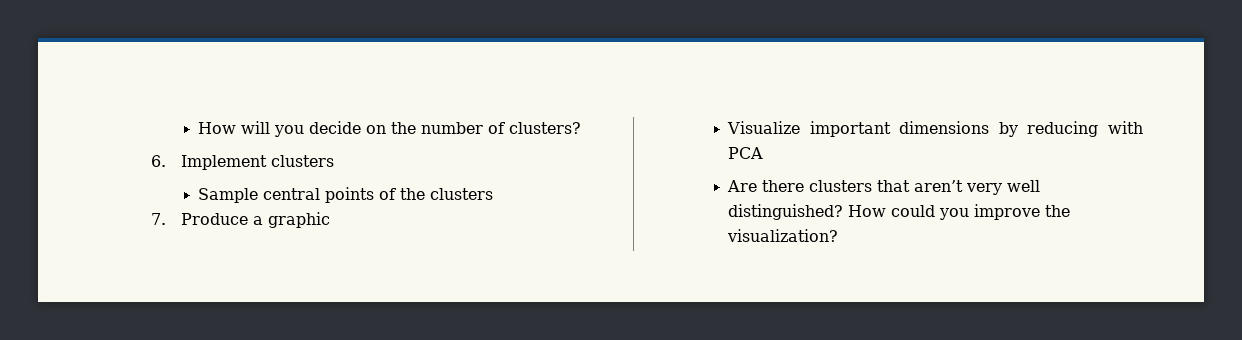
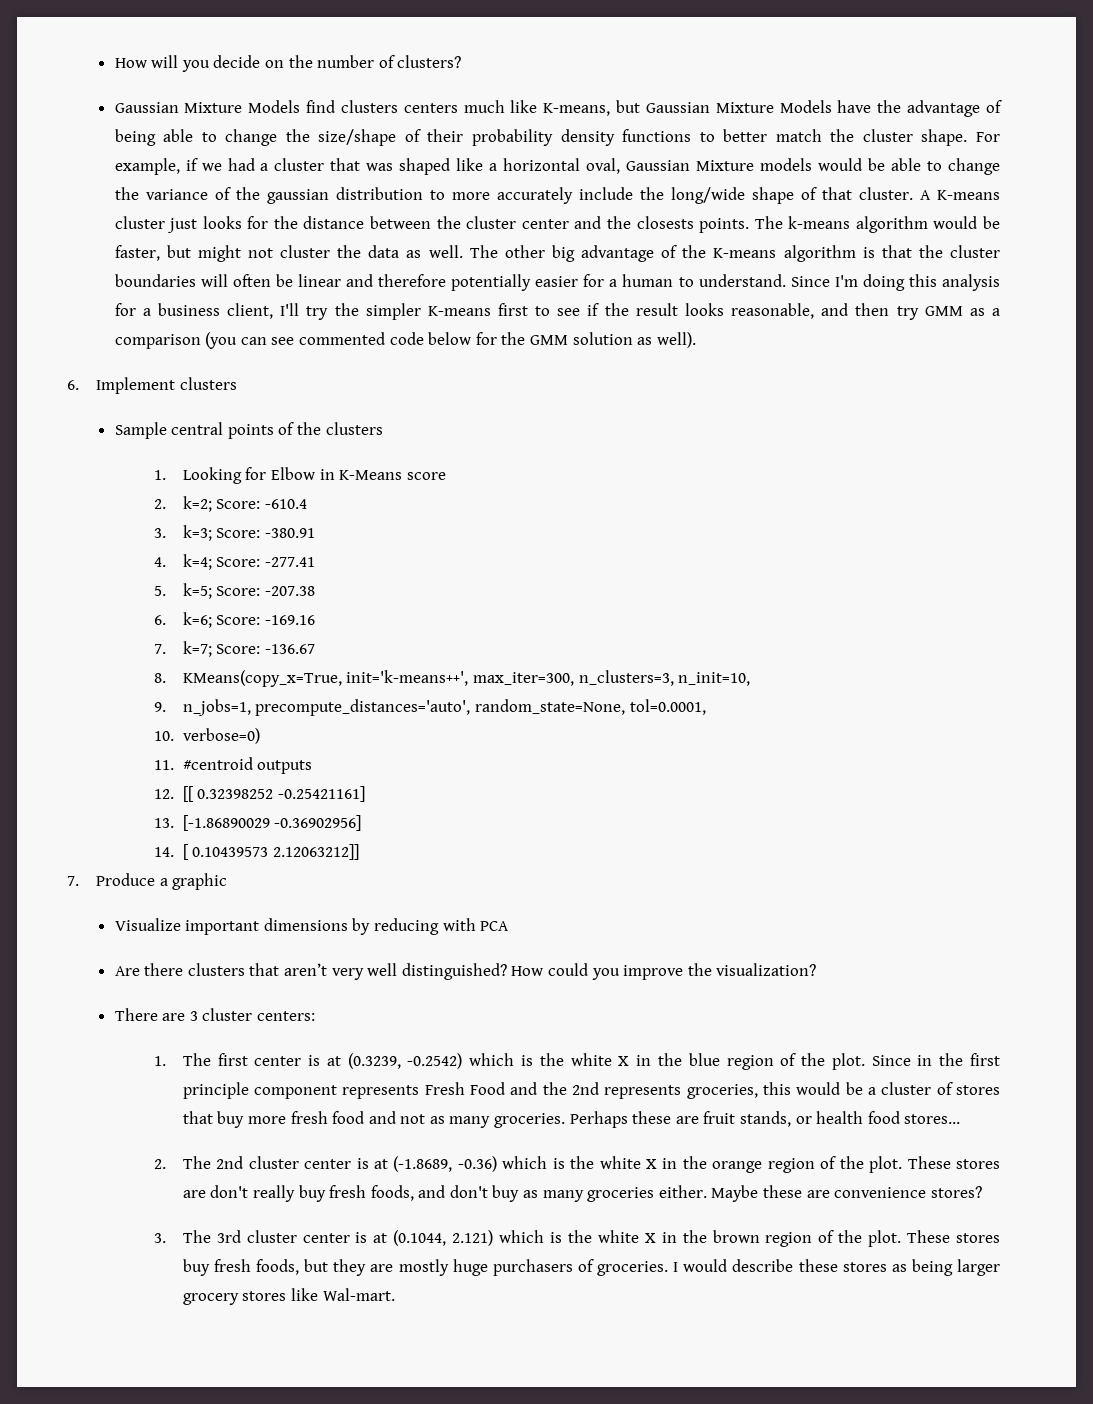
+ Gaussian Mixture Models find clusters centers much like K-means, but Gaussian Mixture Models have the advantage of being able to change the size/shape of their probability density functions to better match the cluster shape. For example, if we had a cluster that was shaped like a horizontal oval, Gaussian Mixture models would be able to change the variance of the gaussian distribution to more accurately include the long/wide shape of that cluster. A K-means cluster just looks for the distance between the cluster center and the closests points. The k-means algorithm would be faster, but might not cluster the data as well. The other big advantage of the K-means algorithm is that the cluster boundaries will often be linear and therefore potentially easier for a human to understand. Since I'm doing this analysis for a business client, I'll try the simpler K-means first to see if the result looks reasonable, and then try GMM as a comparison (you can see commented code below for the GMM solution as well).
+ 1. Looking for Elbow in K-Means score
+ 2. k=2; Score: -610.4
+ 3. k=3; Score: -380.91
+ 4. k=4; Score: -277.41
+ 5. k=5; Score: -207.38
+ 6. k=6; Score: -169.16
+ 7. k=7; Score: -136.67
+ 8. KMeans(copy_x=True, init='k-means++', max_iter=300, n_clusters=3, n_init=10,
+ 9. n_jobs=1, precompute_distances='auto', random_state=None, tol=0.0001,
+ 10. verbose=0)
+ 11. #centroid outputs
+ 12. [[ 0.32398252 -0.25421161]
+ 13. [-1.86890029 -0.36902956]
+ 14. [ 0.10439573 2.12063212]]
+ There are 3 cluster centers:
+ 1. The first center is at (0.3239, -0.2542) which is the white X in the blue region of the plot. Since in the first principle component represents Fresh Food and the 2nd represents groceries, this would be a cluster of stores that buy more fresh food and not as many groceries. Perhaps these are fruit stands, or health food stores...
+ 2. The 2nd cluster center is at (-1.8689, -0.36) which is the white X in the orange region of the plot. These stores are don't really buy fresh foods, and don't buy as many groceries either. Maybe these are convenience stores?
+ 3. The 3rd cluster center is at (0.1044, 2.121) which is the white X in the brown region of the plot. These stores buy fresh foods, but they are mostly huge purchasers of groceries. I would describe these stores as being larger grocery stores like Wal-mart.

